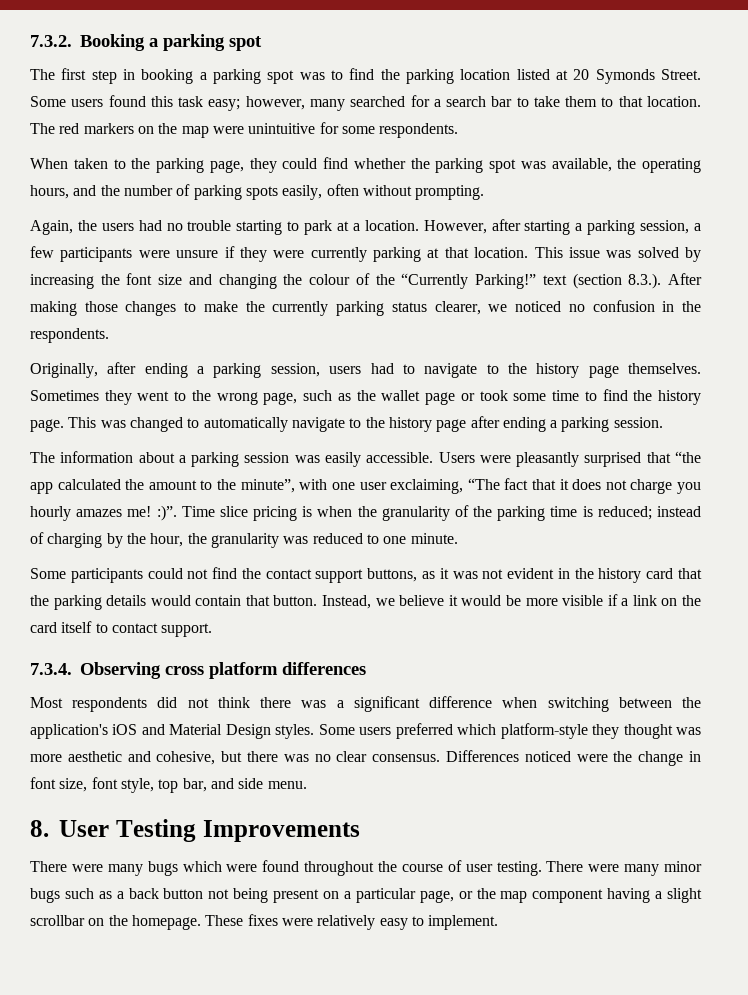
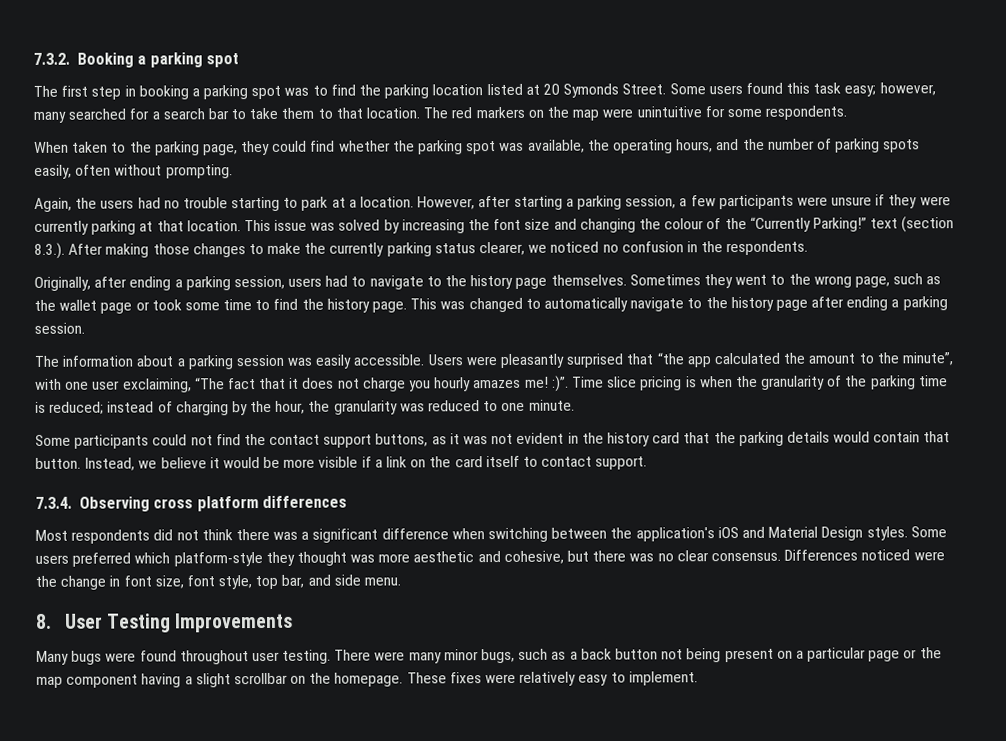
- There were many bugs which were found throughout the course of user testing.
+ Many bugs were found throughout user testing.
- There were many minor bugs such as a back button not being present on a particular page, or the map component having a slight scrollbar on the homepage.
+ There were many minor bugs, such as a back button not being present on a particular page or the map component having a slight scrollbar on the homepage.

